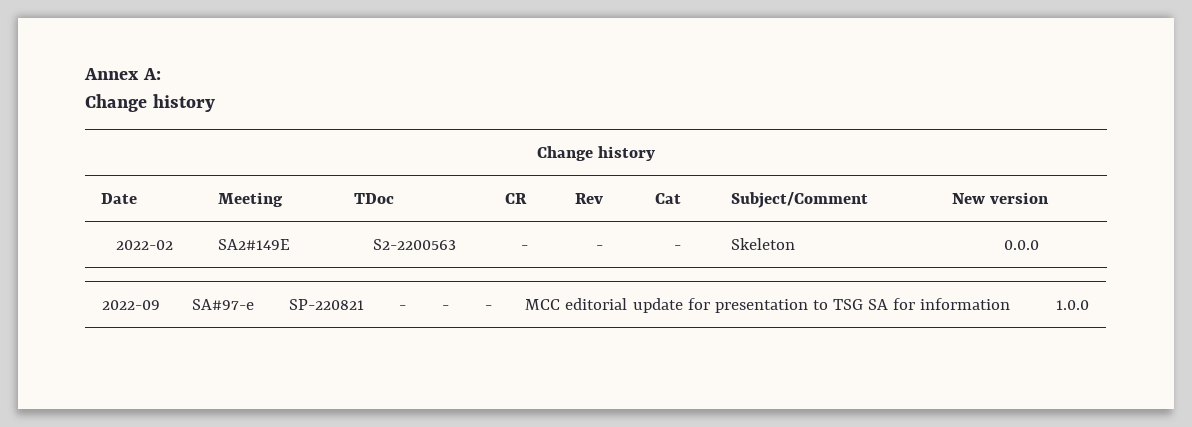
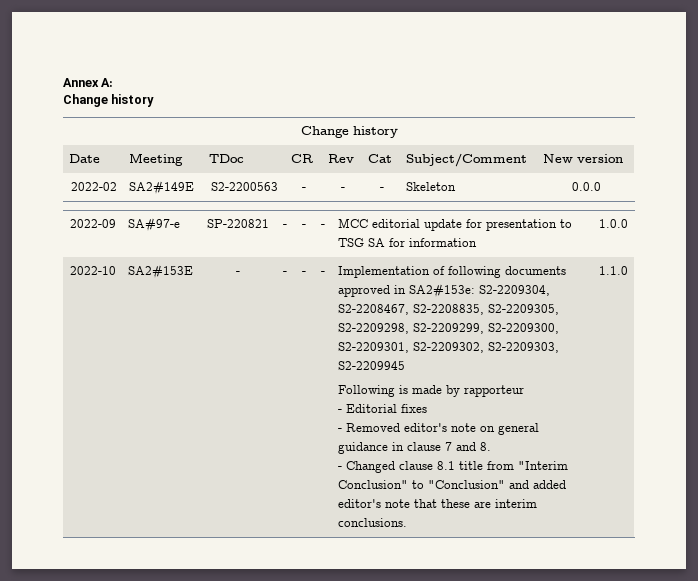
+ 2022-10 | SA2#153E | - | - | - | - | Implementation of following documents approved in SA2#153e: S2-2209304, S2-2208467, S2-2208835, S2-2209305, S2-2209298, S2-2209299, S2-2209300, S2-2209301, S2-2209302, S2-2209303, S2-2209945
+ Following is made by rapporteur
+ - Editorial fixes
+ - Removed editor's note on general guidance in clause 7 and 8.
+ - Changed clause 8.1 title from "Interim Conclusion" to "Conclusion" and added editor's note that these are interim conclusions. | 1.1.0

